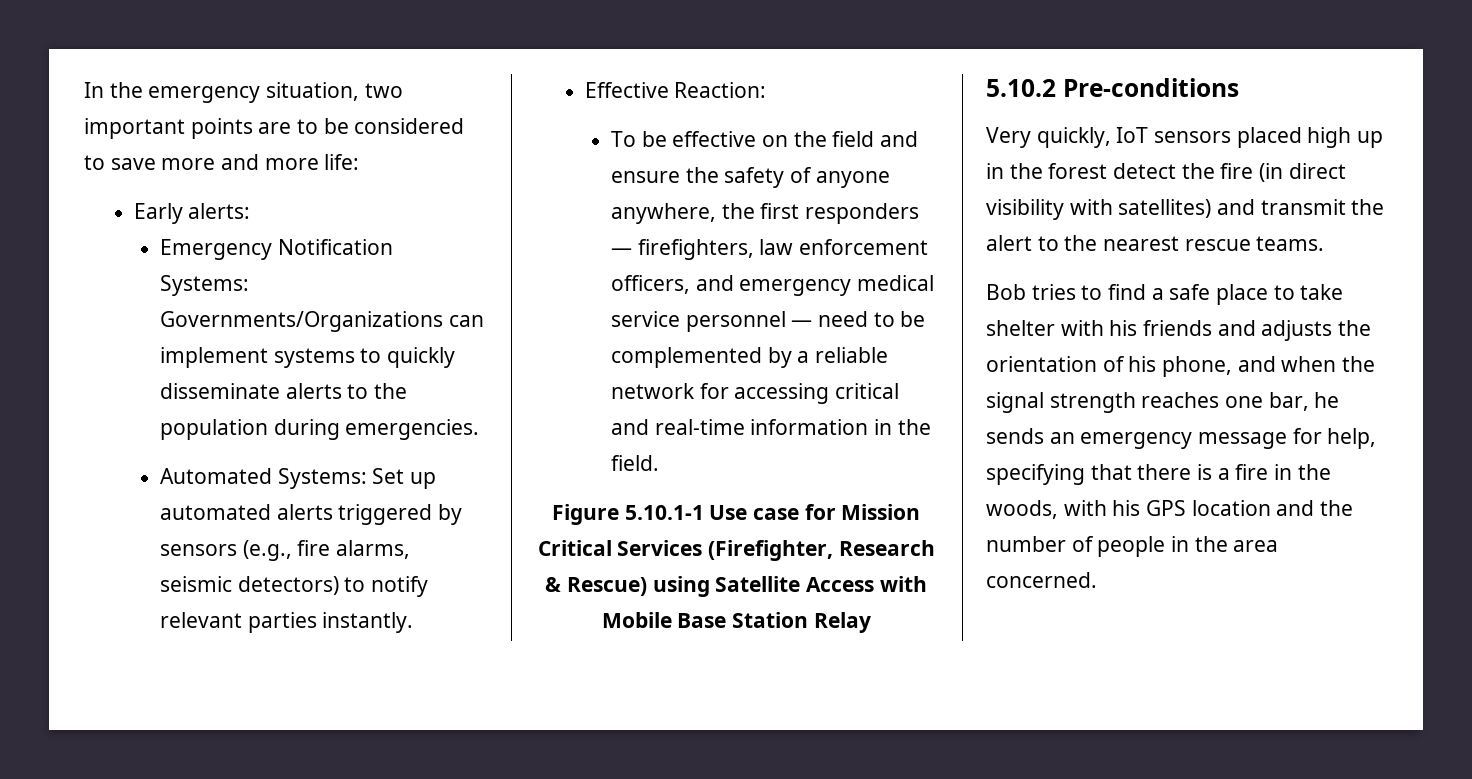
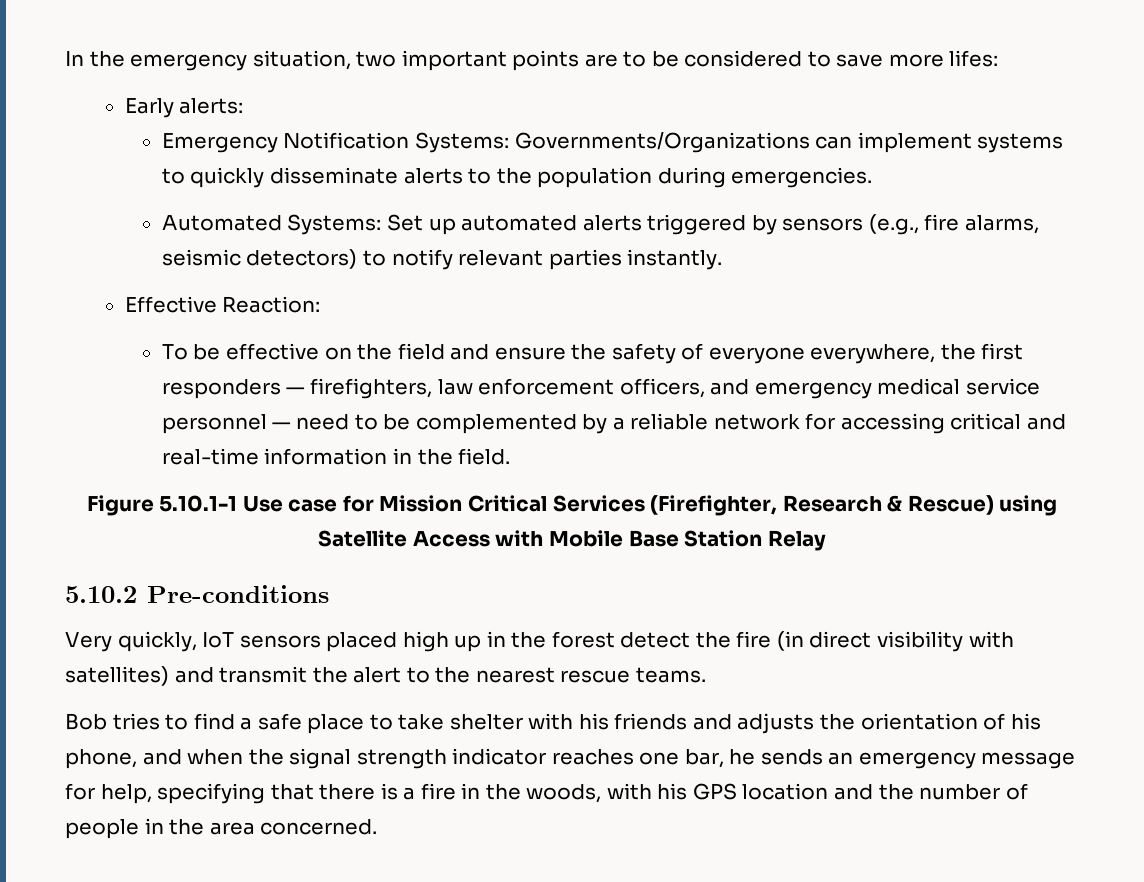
- In the emergency situation, two important points are to be considered to save more and more life:
+ In the emergency situation, two important points are to be considered to save more lifes:
- To be effective on the field and ensure the safety of anyone anywhere, the first responders — firefighters, law enforcement officers, and emergency medical service personnel — need to be complemented by a reliable network for accessing critical and real-time information in the field.
+ To be effective on the field and ensure the safety of everyone everywhere, the first responders — firefighters, law enforcement officers, and emergency medical service personnel — need to be complemented by a reliable network for accessing critical and real-time information in the field.
- Bob tries to find a safe place to take shelter with his friends and adjusts the orientation of his phone, and when the signal strength reaches one bar, he sends an emergency message for help, specifying that there is a fire in the woods, with his GPS location and the number of people in the area concerned.
+ Bob tries to find a safe place to take shelter with his friends and adjusts the orientation of his phone, and when the signal strength indicator reaches one bar, he sends an emergency message for help, specifying that there is a fire in the woods, with his GPS location and the number of people in the area concerned.

